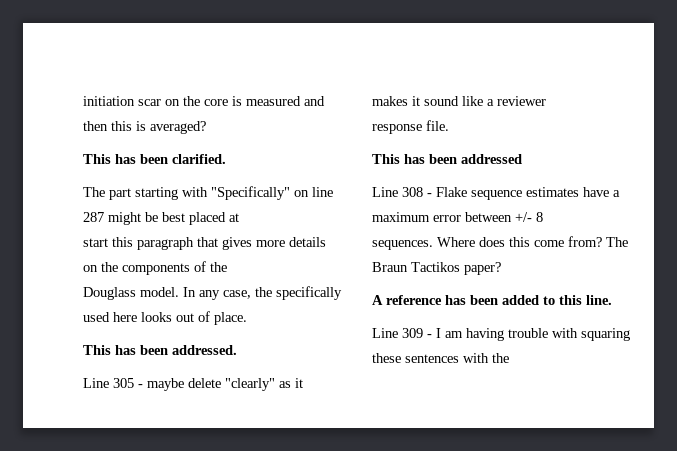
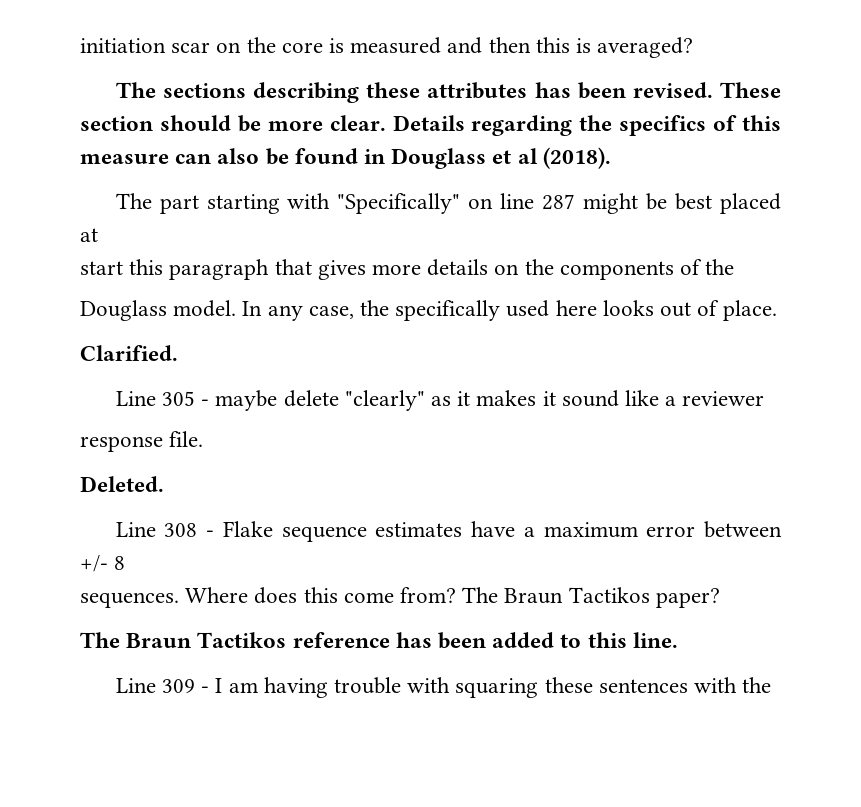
- This has been clarified.
+ The sections describing these attributes has been revised. These section should be more clear. Details regarding the specifics of this measure can also be found in Douglass et al (2018).
- This has been addressed.
+ Clarified.
- This has been addressed
+ Deleted.
- A reference has been added to this line.
+ The Braun Tactikos reference has been added to this line.

